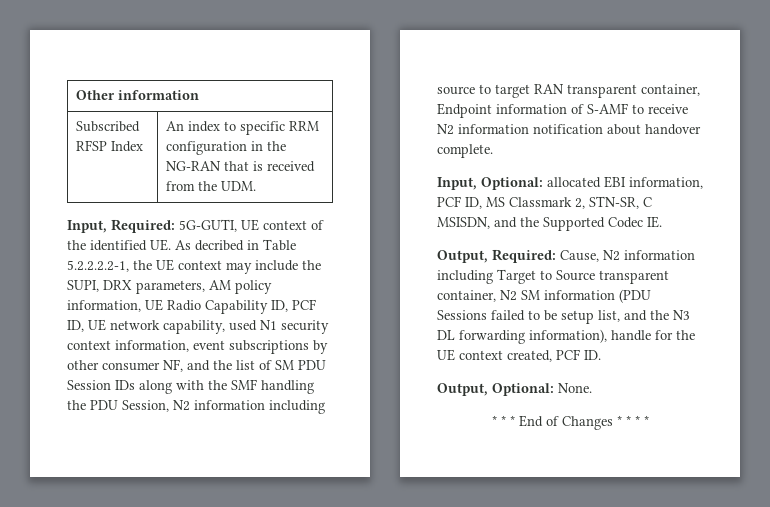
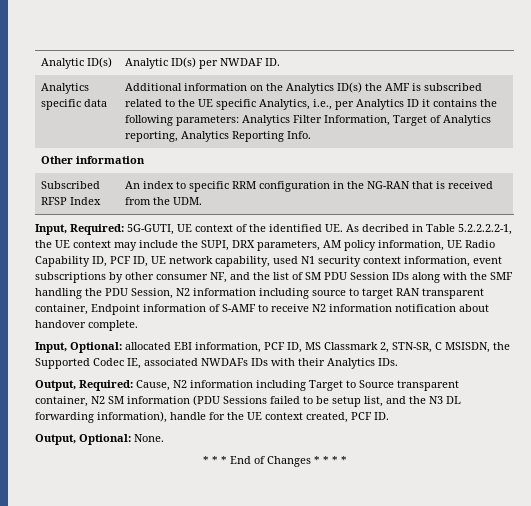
+ Analytic ID(s) | Analytic ID(s) per NWDAF ID.
+ Analytics specific data | Additional information on the Analytics ID(s) the AMF is subscribed related to the UE specific Analytics, i.e., per Analytics ID it contains the following parameters: Analytics Filter Information, Target of Analytics reporting, Analytics Reporting Info.
- Input, Optional: allocated EBI information, PCF ID, MS Classmark 2, STN-SR, C MSISDN, and the Supported Codec IE.
+ Input, Optional: allocated EBI information, PCF ID, MS Classmark 2, STN-SR, C MSISDN, the Supported Codec IE, associated NWDAFs IDs with their Analytics IDs.

